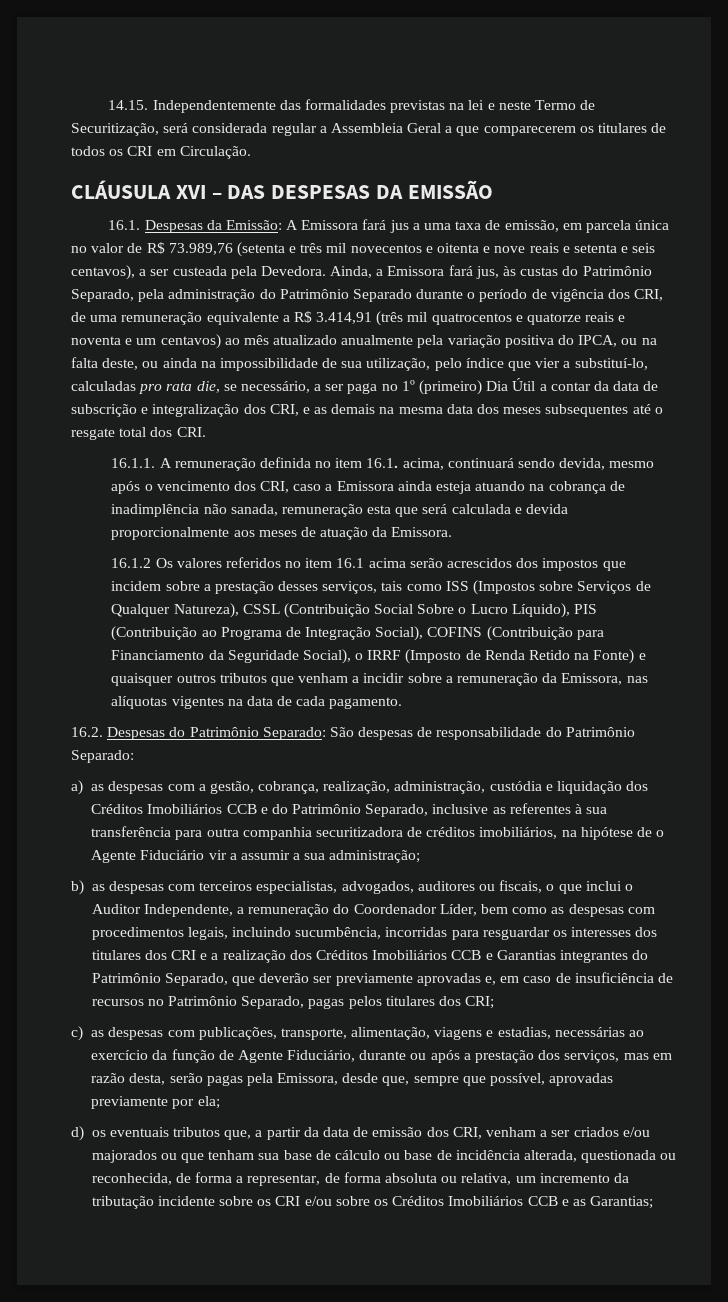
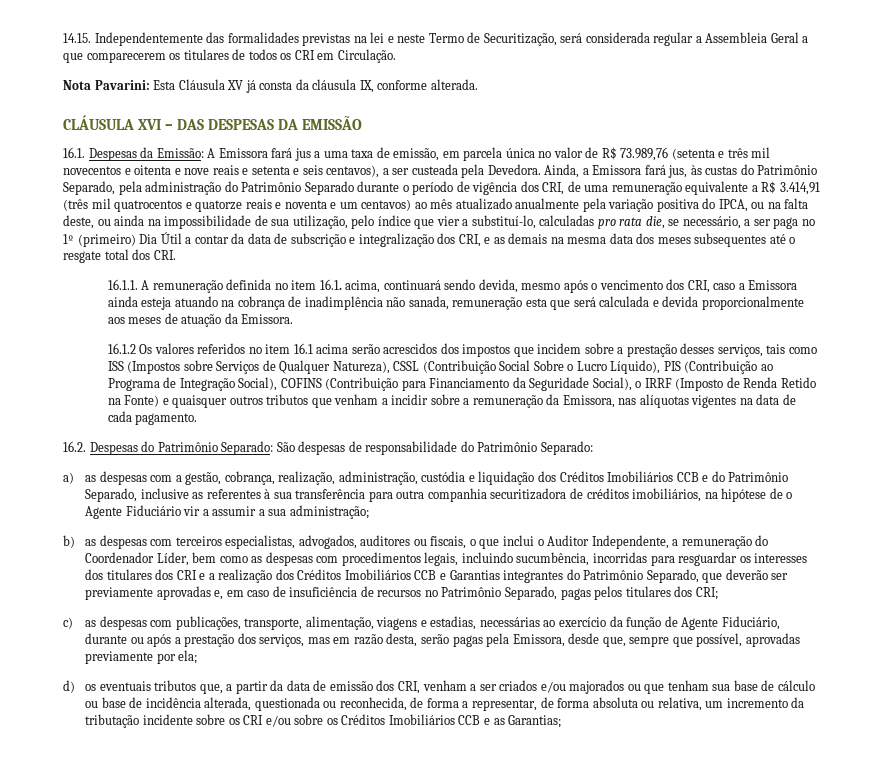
+ Nota Pavarini: Esta Cláusula XV já consta da cláusula IX, conforme alterada.

